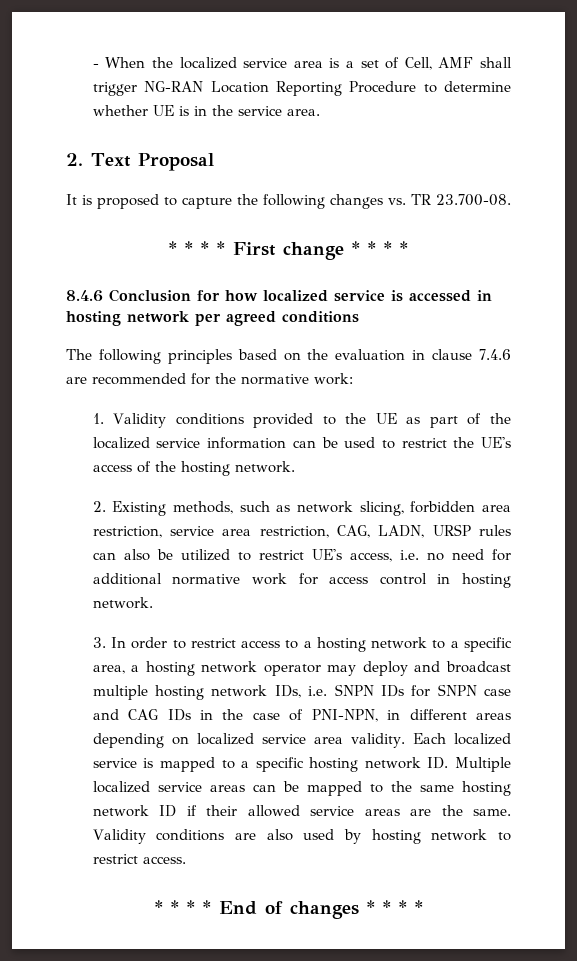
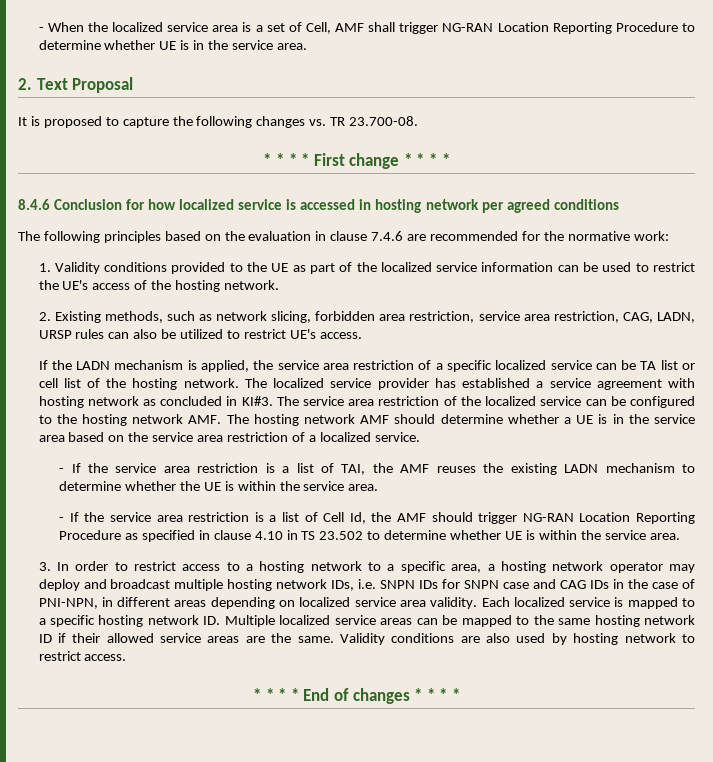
- 2. Existing methods, such as network slicing, forbidden area restriction, service area restriction, CAG, LADN, URSP rules can also be utilized to restrict UE's access, i.e. no need for additional normative work for access control in hosting network.
+ 2. Existing methods, such as network slicing, forbidden area restriction, service area restriction, CAG, LADN, URSP rules can also be utilized to restrict UE's access.
+ If the LADN mechanism is applied, the service area restriction of a specific localized service can be TA list or cell list of the hosting network. The localized service provider has established a service agreement with hosting network as concluded in KI#3. The service area restriction of the localized service can be configured to the hosting network AMF. The hosting network AMF should determine whether a UE is in the service area based on the service area restriction of a localized service.
+ - If the service area restriction is a list of TAI, the AMF reuses the existing LADN mechanism to determine whether the UE is within the service area.
+ - If the service area restriction is a list of Cell Id, the AMF should trigger NG-RAN Location Reporting Procedure as specified in clause 4.10 in TS 23.502 to determine whether UE is within the service area.

